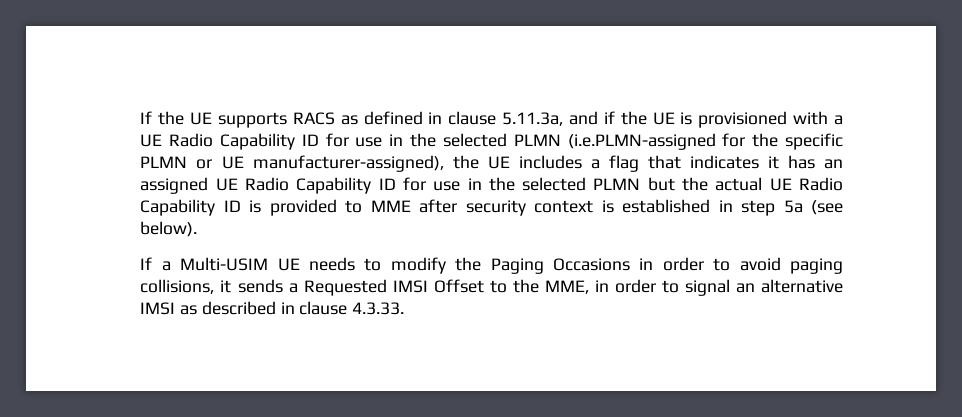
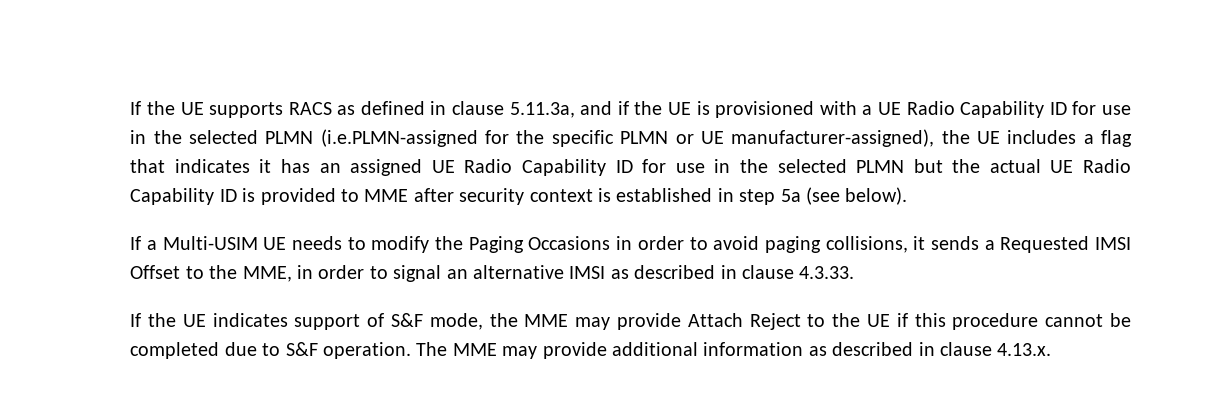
+ If the UE indicates support of S&F mode, the MME may provide Attach Reject to the UE if this procedure cannot be completed due to S&F operation. The MME may provide additional information as described in clause 4.13.x.

